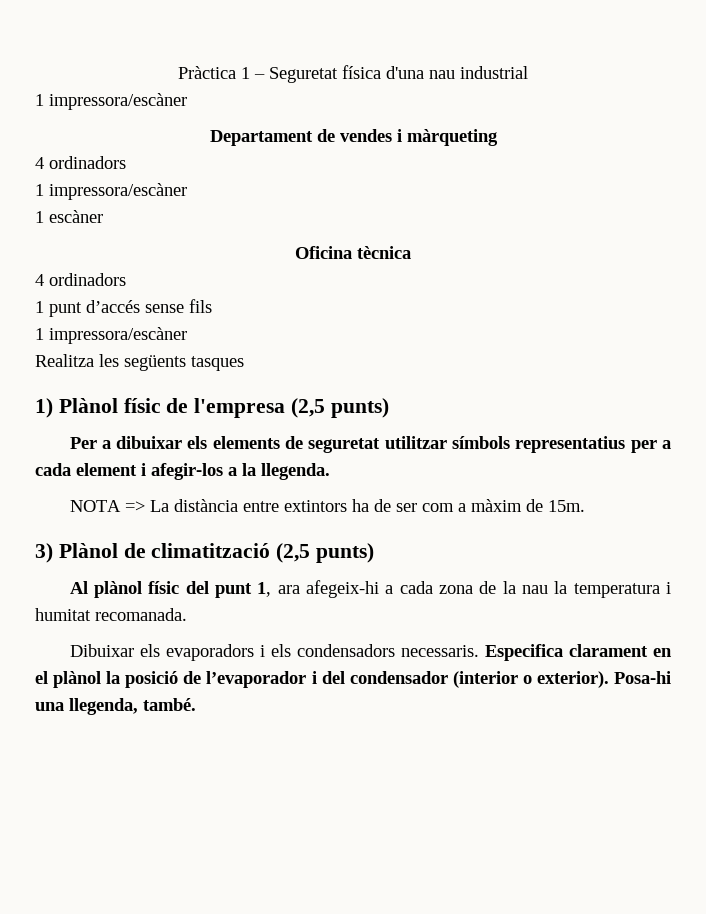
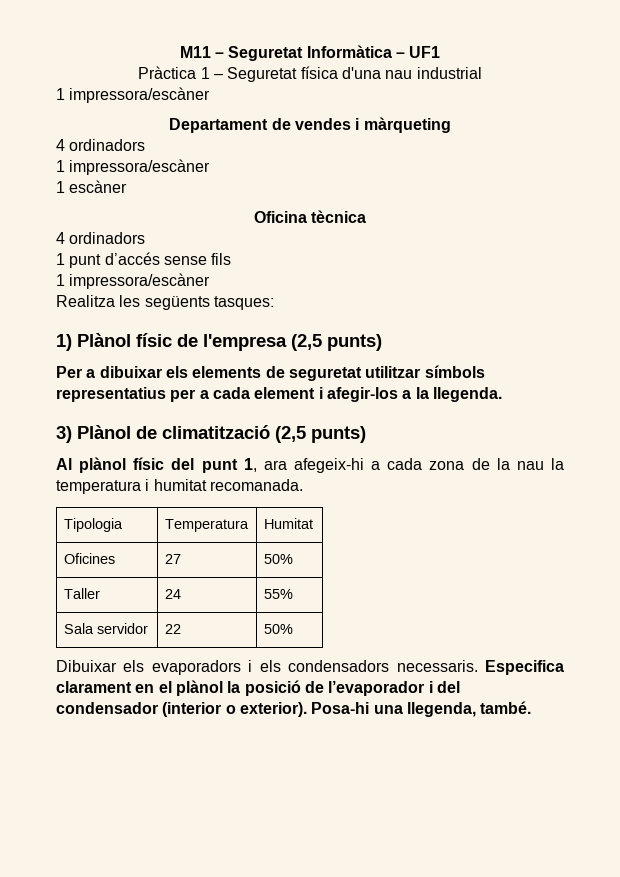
+ M11 – Seguretat Informàtica – UF1
- Realitza les següents tasques
+ Realitza les següents tasques:
- NOTA => La distància entre extintors ha de ser com a màxim de 15m.
+ Tipologia | Temperatura | Humitat
+ Oficines | 27 | 50%
+ Taller | 24 | 55%
+ Sala servidor | 22 | 50%

